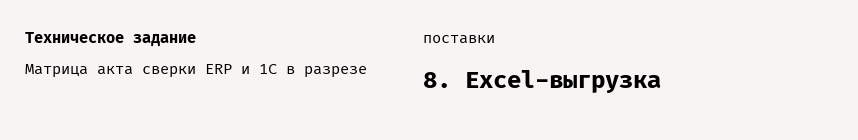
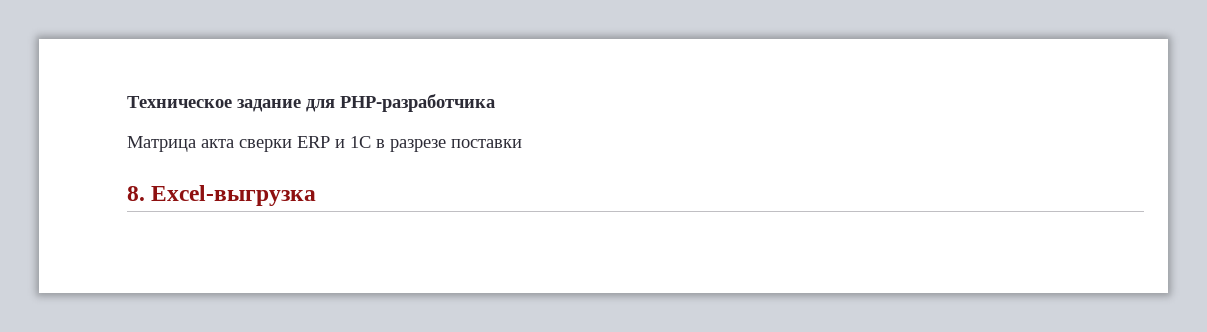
- Техническое задание
+ Техническое задание для PHP-разработчика

